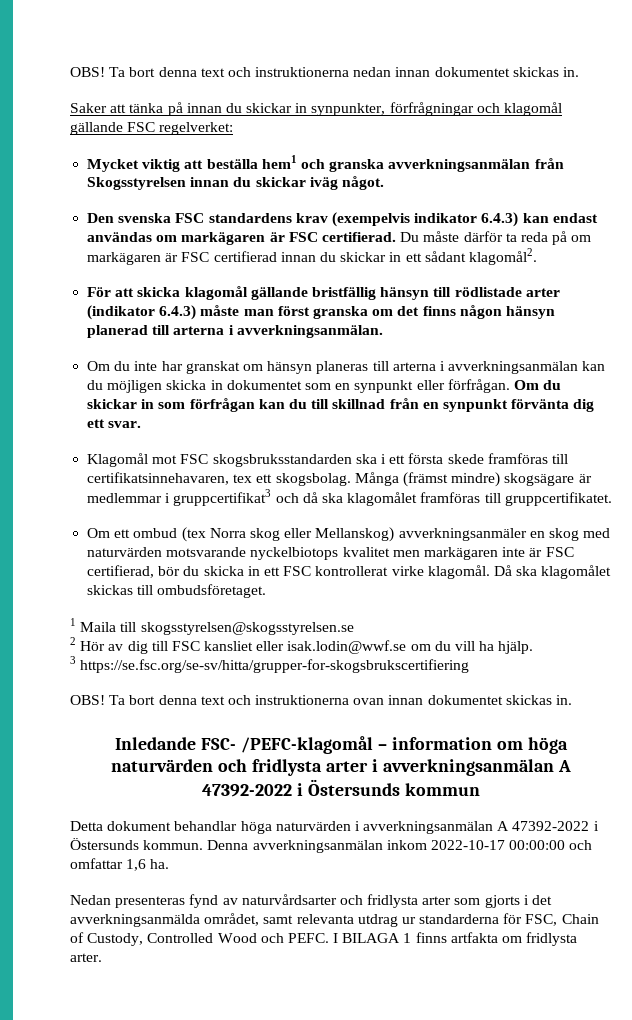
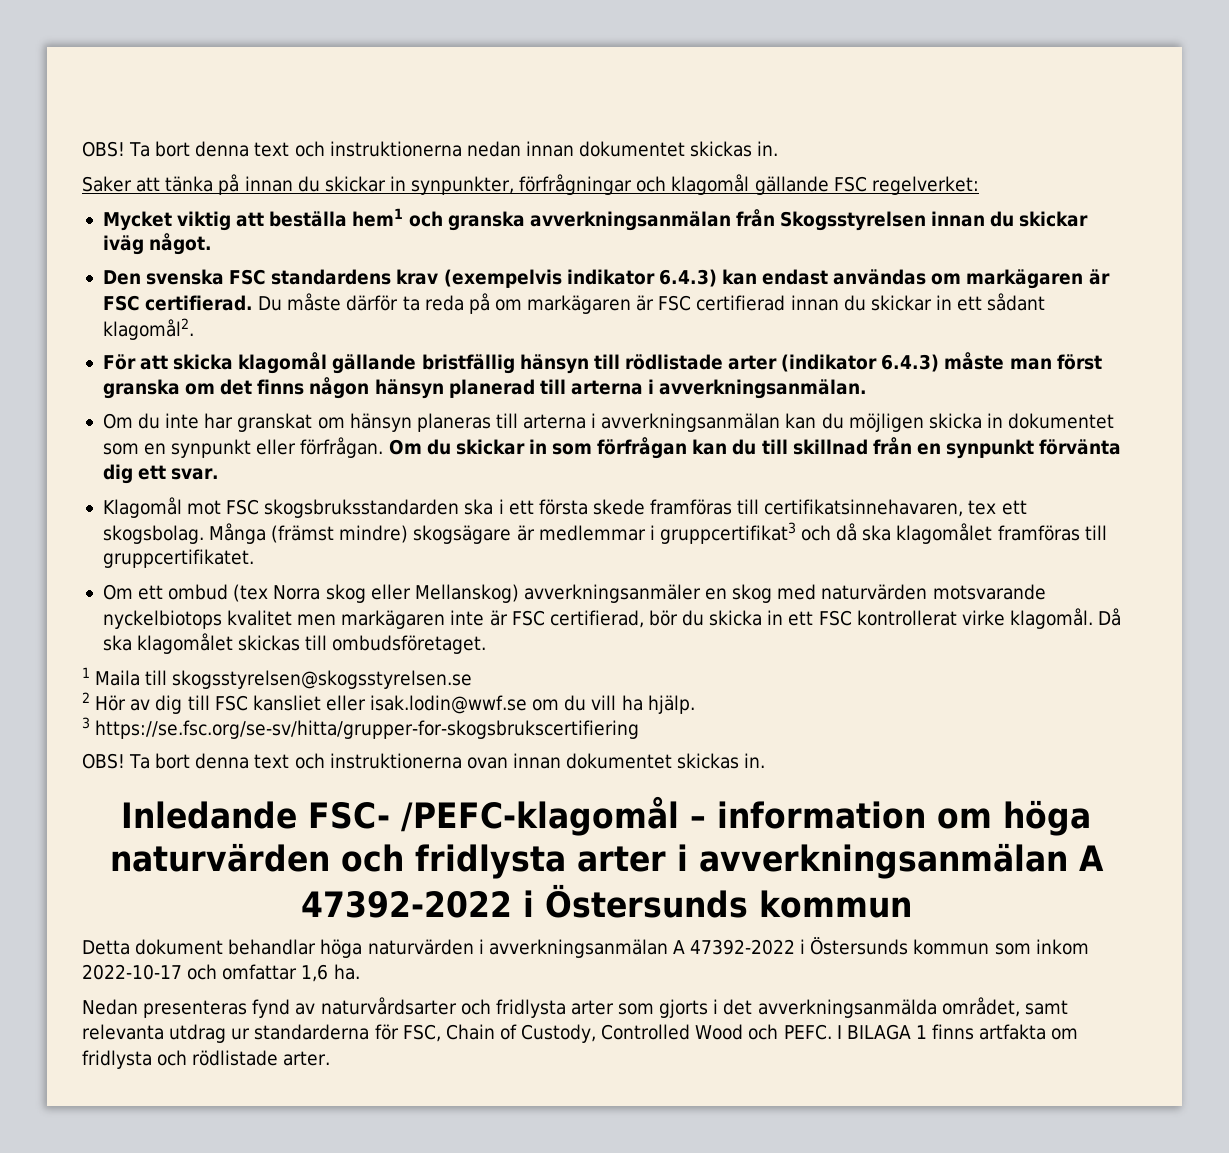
- Detta dokument behandlar höga naturvärden i avverkningsanmälan A 47392-2022 i Östersunds kommun. Denna avverkningsanmälan inkom 2022-10-17 00:00:00 och omfattar 1,6 ha.
+ Detta dokument behandlar höga naturvärden i avverkningsanmälan A 47392-2022 i Östersunds kommun som inkom 2022-10-17 och omfattar 1,6 ha.
- I BILAGA 1 finns artfakta om fridlysta arter.
+ I BILAGA 1 finns artfakta om fridlysta och rödlistade arter.

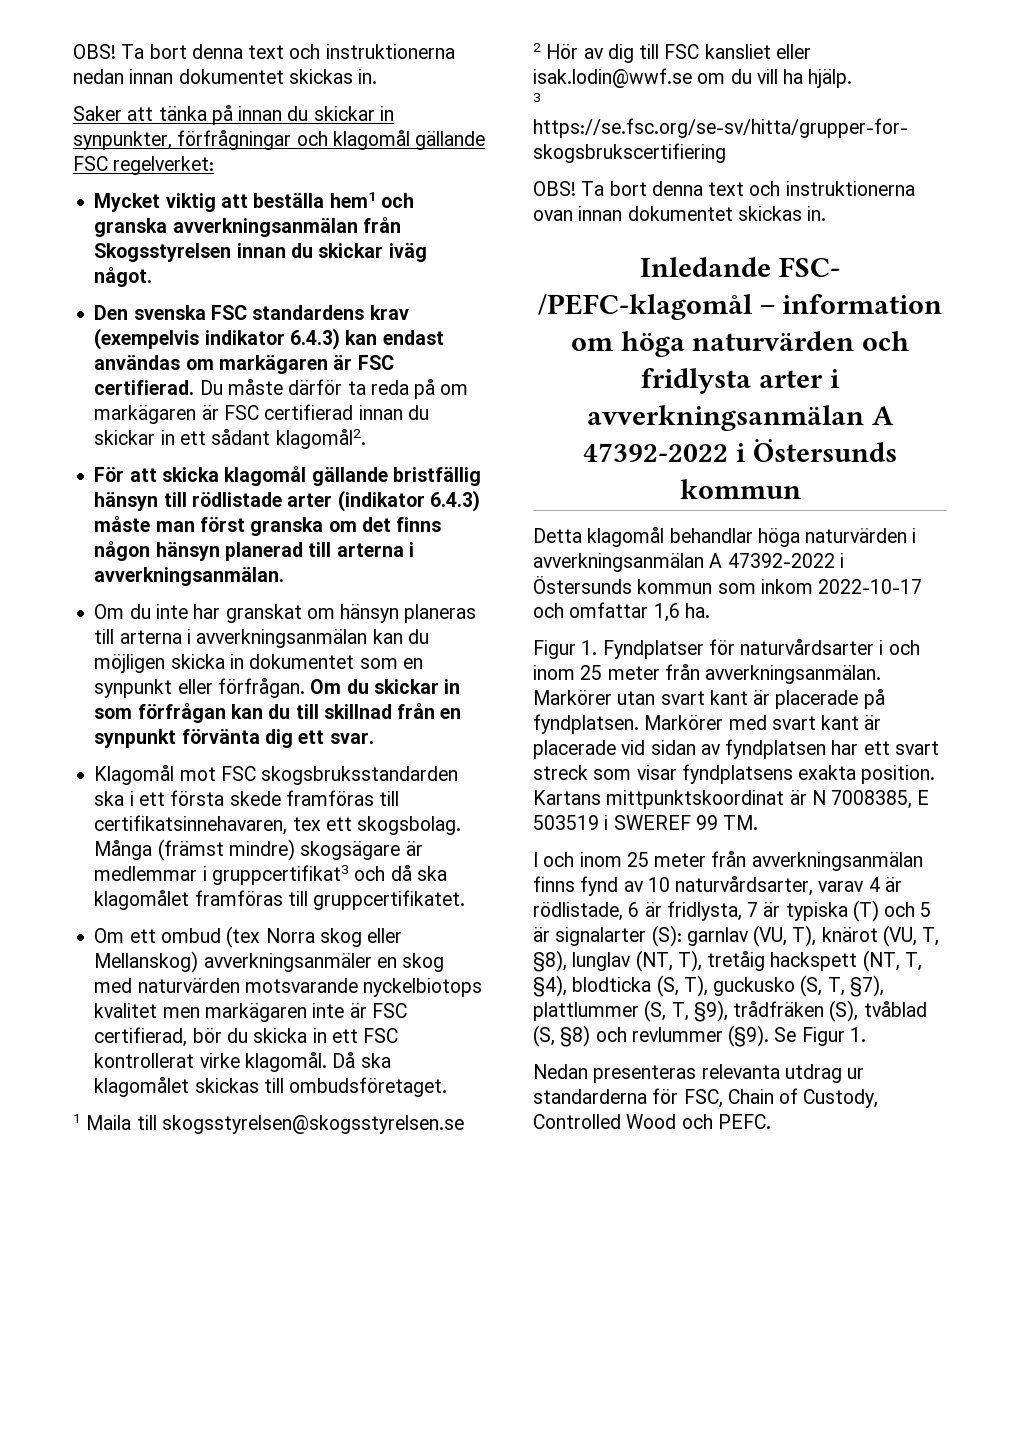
- Detta dokument behandlar höga naturvärden i avverkningsanmälan A 47392-2022 i Östersunds kommun som inkom 2022-10-17 och omfattar 1,6 ha.
+ Detta klagomål behandlar höga naturvärden i avverkningsanmälan A 47392-2022 i Östersunds kommun som inkom 2022-10-17 och omfattar 1,6 ha.
- Nedan presenteras fynd av naturvårdsarter och fridlysta arter som gjorts i det avverkningsanmälda området, samt relevanta utdrag ur standarderna för FSC, Chain of Custody, Controlled Wood och PEFC. I BILAGA 1 finns artfakta om fridlysta och rödlistade arter.
+ Figur 1. Fyndplatser för naturvårdsarter i och inom 25 meter från avverkningsanmälan. Markörer utan svart kant är placerade på fyndplatsen. Markörer med svart kant är placerade vid sidan av fyndplatsen har ett svart streck som visar fyndplatsens exakta position. Kartans mittpunktskoordinat är N 7008385, E 503519 i SWEREF 99 TM.
+ I och inom 25 meter från avverkningsanmälan finns fynd av 10 naturvårdsarter, varav 4 är rödlistade, 6 är fridlysta, 7 är typiska (T) och 5 är signalarter (S): garnlav (VU, T), knärot (VU, T, §8), lunglav (NT, T), tretåig hackspett (NT, T, §4), blodticka (S, T), guckusko (S, T, §7), plattlummer (S, T, §9), trådfräken (S), tvåblad (S, §8) och revlummer (§9). Se Figur 1.
+ Nedan presenteras relevanta utdrag ur standarderna för FSC, Chain of Custody, Controlled Wood och PEFC.

